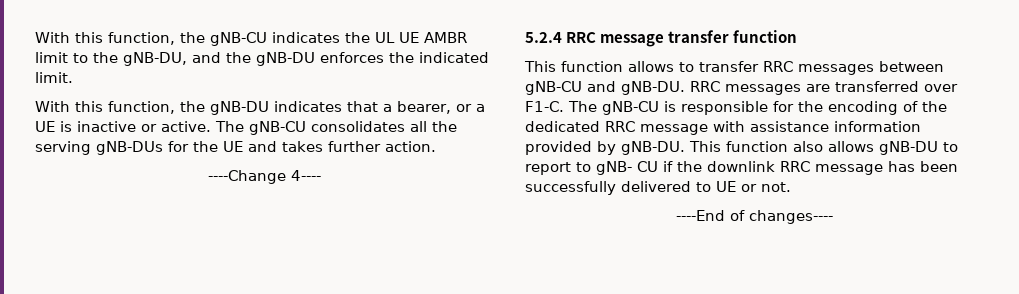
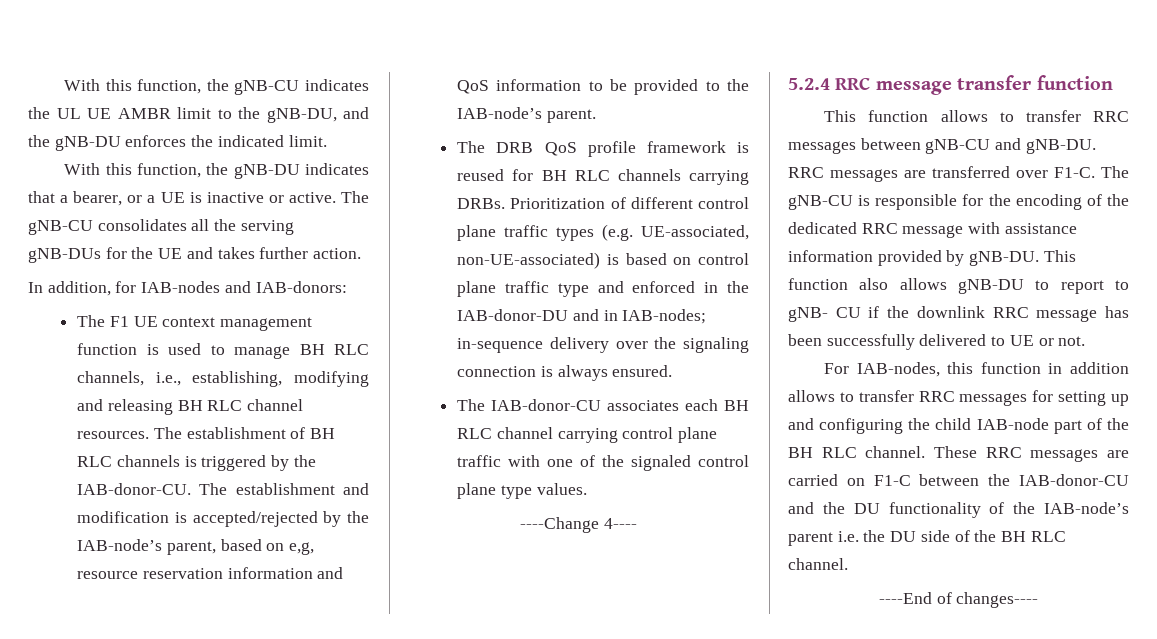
+ In addition, for IAB-nodes and IAB-donors:
+ The F1 UE context management function is used to manage BH RLC channels, i.e., establishing, modifying and releasing BH RLC channel resources. The establishment of BH RLC channels is triggered by the IAB-donor-CU. The establishment and modification is accepted/rejected by the IAB-node’s parent, based on e,g, resource reservation information and QoS information to be provided to the IAB-node’s parent.
+ The DRB QoS profile framework is reused for BH RLC channels carrying DRBs. Prioritization of different control plane traffic types (e.g. UE-associated, non-UE-associated) is based on control plane traffic type and enforced in the IAB-donor-DU and in IAB-nodes; in-sequence delivery over the signaling connection is always ensured.
+ The IAB-donor-CU associates each BH RLC channel carrying control plane traffic with one of the signaled control plane type values.
+ For IAB-nodes, this function in addition allows to transfer RRC messages for setting up and configuring the child IAB-node part of the BH RLC channel. These RRC messages are carried on F1-C between the IAB-donor-CU and the DU functionality of the IAB-node’s parent i.e. the DU side of the BH RLC channel.

